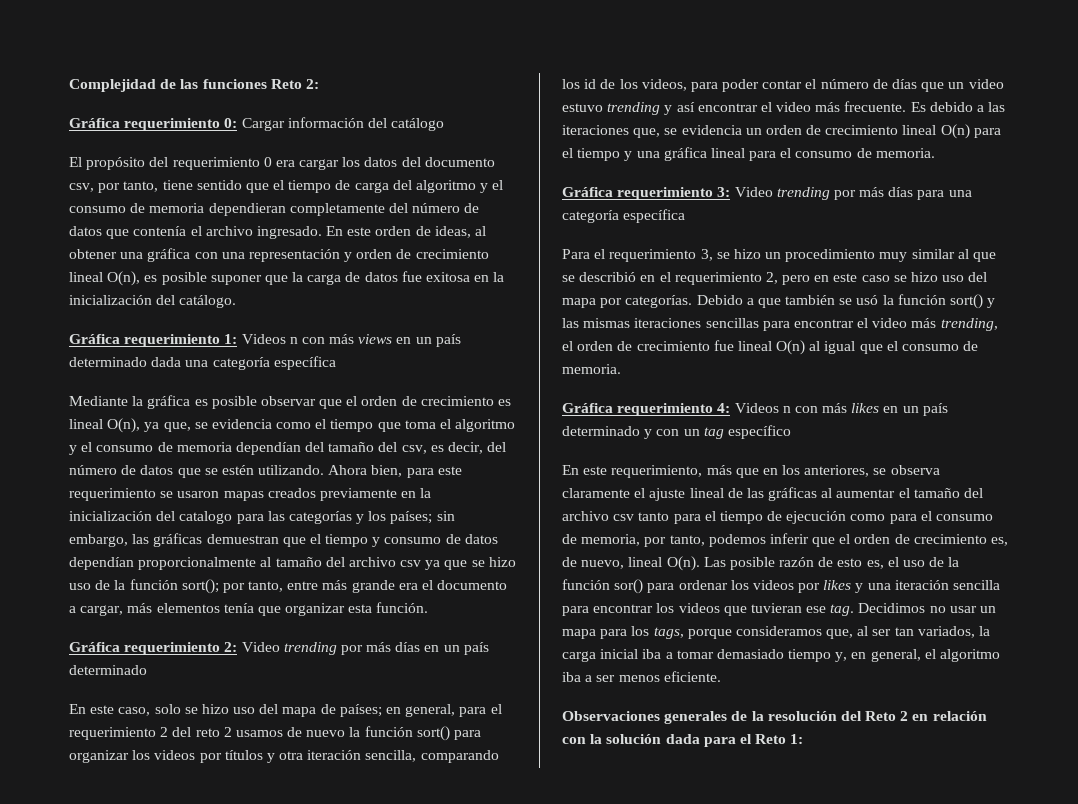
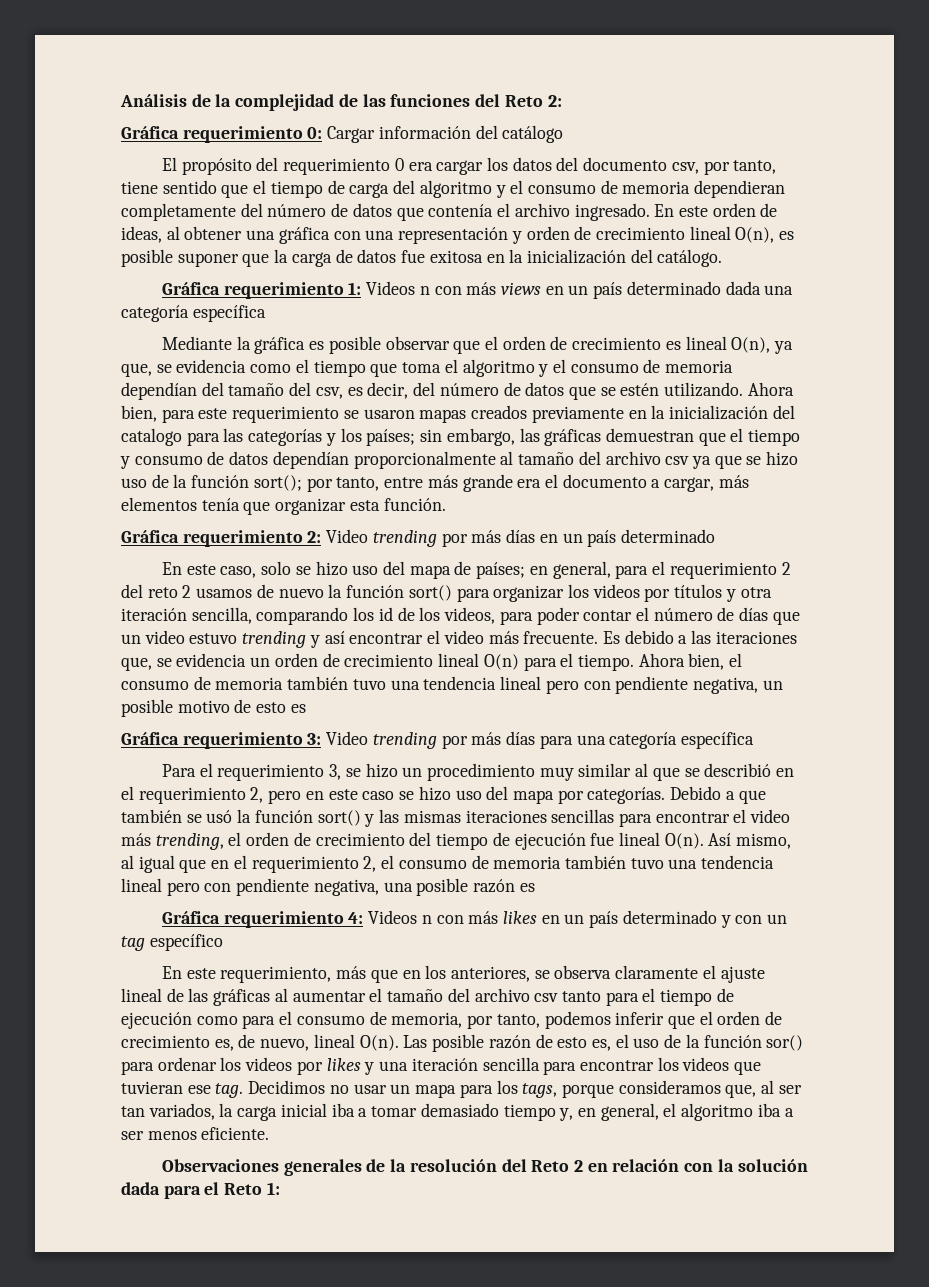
- Complejidad de las funciones Reto 2:
+ Análisis de la complejidad de las funciones del Reto 2:
- Es debido a las iteraciones que, se evidencia un orden de crecimiento lineal O(n) para el tiempo y una gráfica lineal para el consumo de memoria.
+ Es debido a las iteraciones que, se evidencia un orden de crecimiento lineal O(n) para el tiempo. Ahora bien, el consumo de memoria también tuvo una tendencia lineal pero con pendiente negativa, un posible motivo de esto es
- Debido a que también se usó la función sort() y las mismas iteraciones sencillas para encontrar el video más trending, el orden de crecimiento fue lineal O(n) al igual que el consumo de memoria.
+ Debido a que también se usó la función sort() y las mismas iteraciones sencillas para encontrar el video más trending, el orden de crecimiento del tiempo de ejecución fue lineal O(n). Así mismo, al igual que en el requerimiento 2, el consumo de memoria también tuvo una tendencia lineal pero con pendiente negativa, una posible razón es

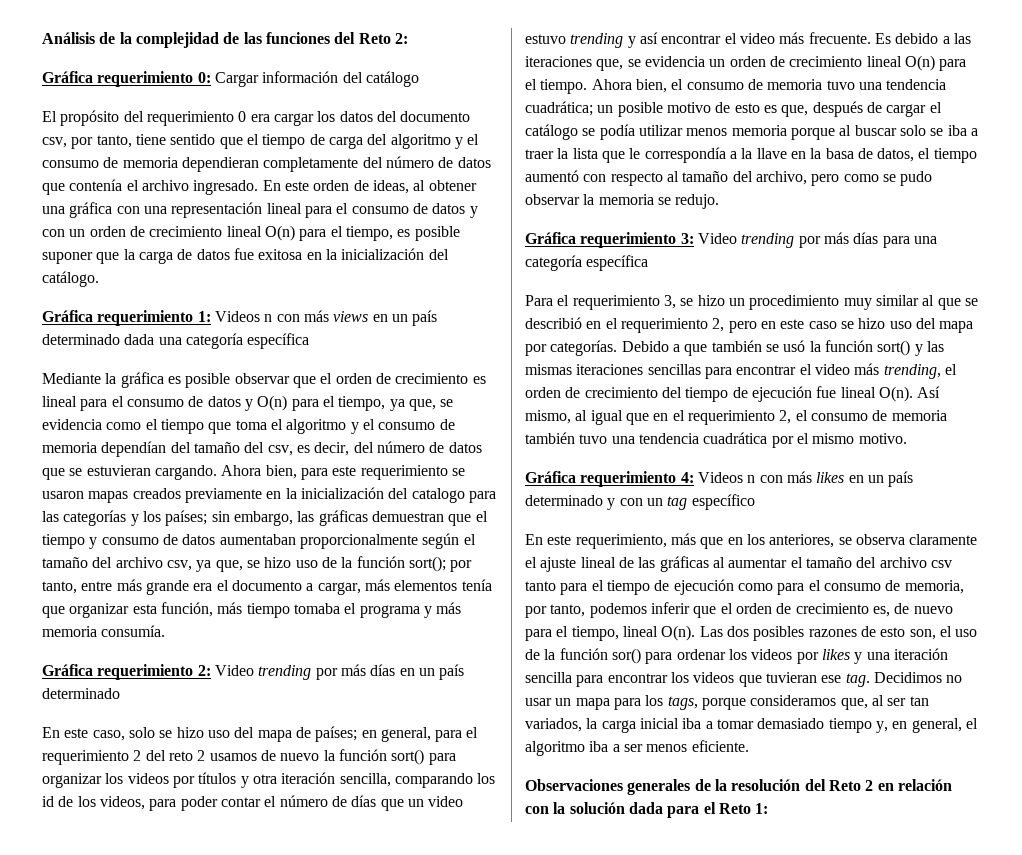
- En este orden de ideas, al obtener una gráfica con una representación y orden de crecimiento lineal O(n), es posible suponer que la carga de datos fue exitosa en la inicialización del catálogo.
+ En este orden de ideas, al obtener una gráfica con una representación lineal para el consumo de datos y con un orden de crecimiento lineal O(n) para el tiempo, es posible suponer que la carga de datos fue exitosa en la inicialización del catálogo.
- Mediante la gráfica es posible observar que el orden de crecimiento es lineal O(n), ya que, se evidencia como el tiempo que toma el algoritmo y el consumo de memoria dependían del tamaño del csv, es decir, del número de datos que se estén utilizando.
+ Mediante la gráfica es posible observar que el orden de crecimiento es lineal para el consumo de datos y O(n) para el tiempo, ya que, se evidencia como el tiempo que toma el algoritmo y el consumo de memoria dependían del tamaño del csv, es decir, del número de datos que se estuvieran cargando.
- Ahora bien, para este requerimiento se usaron mapas creados previamente en la inicialización del catalogo para las categorías y los países; sin embargo, las gráficas demuestran que el tiempo y consumo de datos dependían proporcionalmente al tamaño del archivo csv ya que se hizo uso de la función sort(); por tanto, entre más grande era el documento a cargar, más elementos tenía que organizar esta función.
+ Ahora bien, para este requerimiento se usaron mapas creados previamente en la inicialización del catalogo para las categorías y los países; sin embargo, las gráficas demuestran que el tiempo y consumo de datos aumentaban proporcionalmente según el tamaño del archivo csv, ya que, se hizo uso de la función sort(); por tanto, entre más grande era el documento a cargar, más elementos tenía que organizar esta función, más tiempo tomaba el programa y más memoria consumía.
- Ahora bien, el consumo de memoria también tuvo una tendencia lineal pero con pendiente negativa, un posible motivo de esto es
+ Ahora bien, el consumo de memoria tuvo una tendencia cuadrática; un posible motivo de esto es que, después de cargar el catálogo se podía utilizar menos memoria porque al buscar solo se iba a traer la lista que le correspondía a la llave en la basa de datos, el tiempo aumentó con respecto al tamaño del archivo, pero como se pudo observar la memoria se redujo.
- Así mismo, al igual que en el requerimiento 2, el consumo de memoria también tuvo una tendencia lineal pero con pendiente negativa, una posible razón es
+ Así mismo, al igual que en el requerimiento 2, el consumo de memoria también tuvo una tendencia cuadrática por el mismo motivo.
- En este requerimiento, más que en los anteriores, se observa claramente el ajuste lineal de las gráficas al aumentar el tamaño del archivo csv tanto para el tiempo de ejecución como para el consumo de memoria, por tanto, podemos inferir que el orden de crecimiento es, de nuevo, lineal O(n). Las posible razón de esto es, el uso de la función sor() para ordenar los videos por likes y una iteración sencilla para encontrar los videos que tuvieran ese tag.
+ En este requerimiento, más que en los anteriores, se observa claramente el ajuste lineal de las gráficas al aumentar el tamaño del archivo csv tanto para el tiempo de ejecución como para el consumo de memoria, por tanto, podemos inferir que el orden de crecimiento es, de nuevo para el tiempo, lineal O(n). Las dos posibles razones de esto son, el uso de la función sor() para ordenar los videos por likes y una iteración sencilla para encontrar los videos que tuvieran ese tag.

